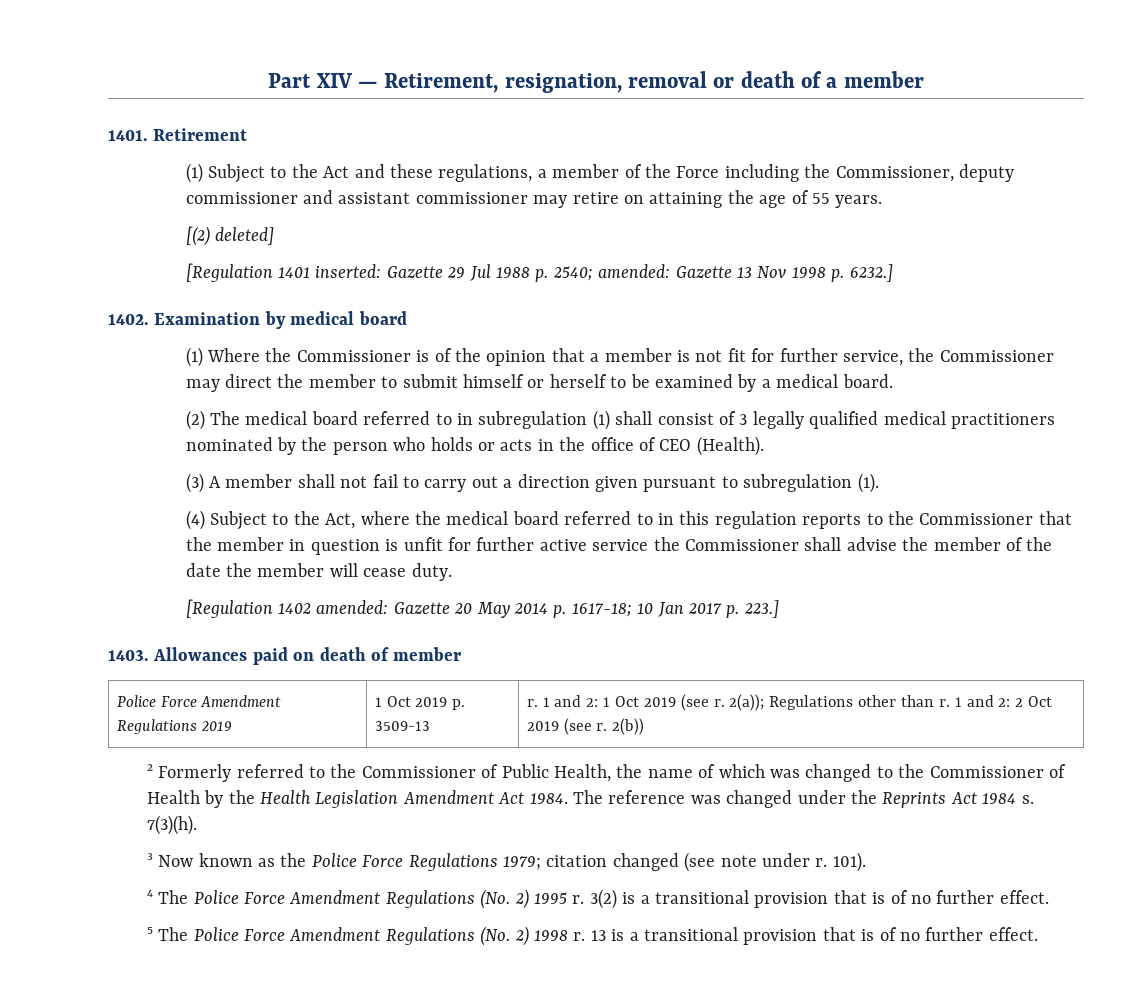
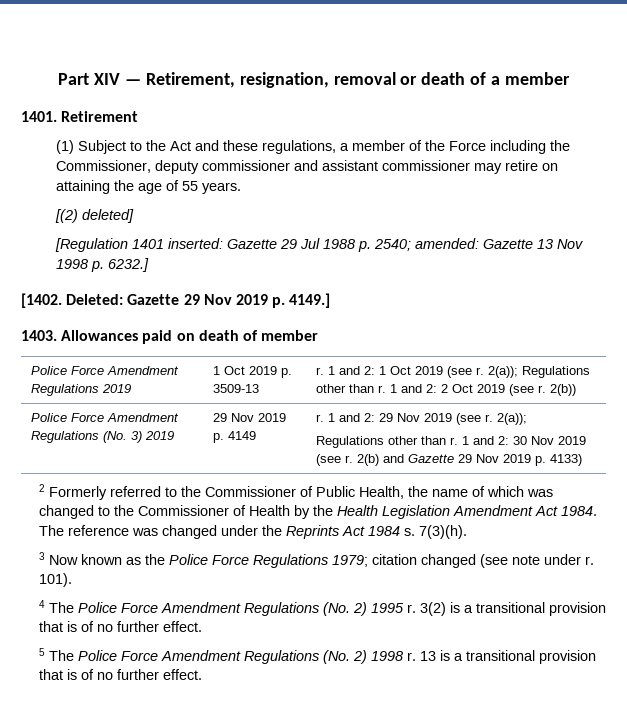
- 1402. Examination by medical board
- (1) Where the Commissioner is of the opinion that a member is not fit for further service, the Commissioner may direct the member to submit himself or herself to be examined by a medical board.
- (2) The medical board referred to in subregulation (1) shall consist of 3 legally qualified medical practitioners nominated by the person who holds or acts in the office of CEO (Health).
- (3) A member shall not fail to carry out a direction given pursuant to subregulation (1).
- (4) Subject to the Act, where the medical board referred to in this regulation reports to the Commissioner that the member in question is unfit for further active service the Commissioner shall advise the member of the date the member will cease duty.
- [Regulation 1402 amended: Gazette 20 May 2014 p. 1617-18; 10 Jan 2017 p. 223.]
+ [1402. Deleted: Gazette 29 Nov 2019 p. 4149.]
+ Police Force Amendment Regulations (No. 3) 2019 | 29 Nov 2019 p. 4149 | r. 1 and 2: 29 Nov 2019 (see r. 2(a));
+ Regulations other than r. 1 and 2: 30 Nov 2019 (see r. 2(b) and Gazette 29 Nov 2019 p. 4133)

